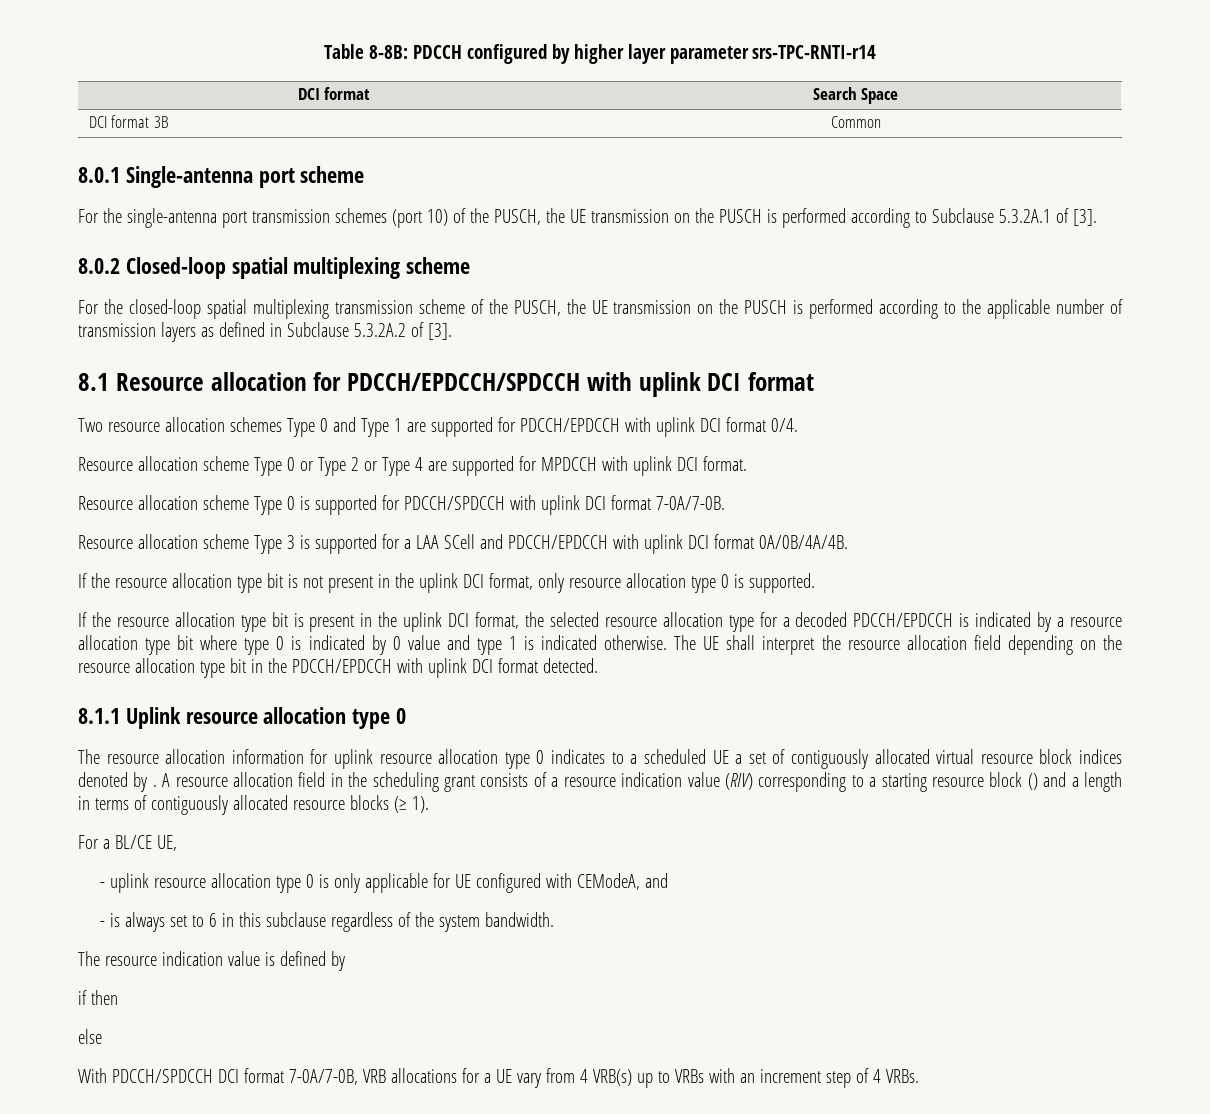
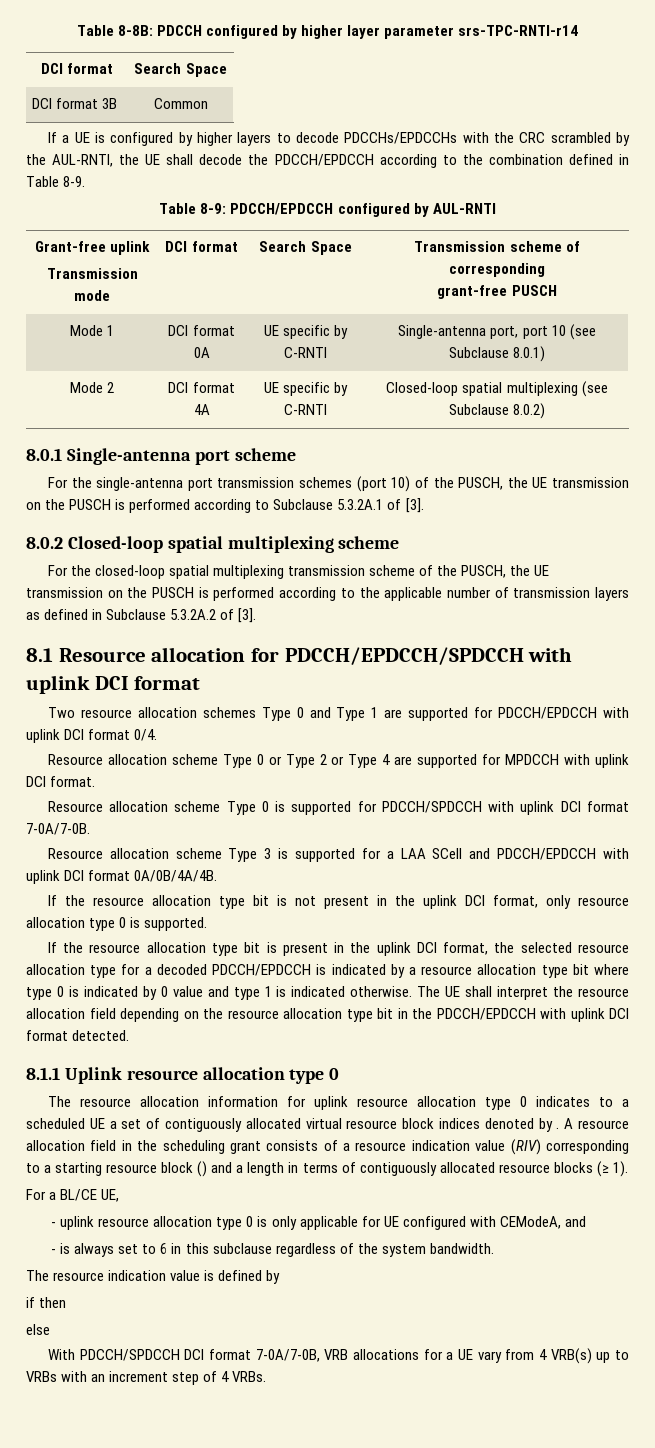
+ If a UE is configured by higher layers to decode PDCCHs/EPDCCHs with the CRC scrambled by the AUL-RNTI, the UE shall decode the PDCCH/EPDCCH according to the combination defined in Table 8-9.
+ Table 8-9: PDCCH/EPDCCH configured by AUL-RNTI
+ Grant-free uplink
+ Transmission mode | DCI format | Search Space | Transmission scheme of corresponding
+ grant-free PUSCH
+ Mode 1 | DCI format 0A | UE specific by C-RNTI | Single-antenna port, port 10 (see Subclause 8.0.1)
+ Mode 2 | DCI format 4A | UE specific by C-RNTI | Closed-loop spatial multiplexing (see Subclause 8.0.2)

